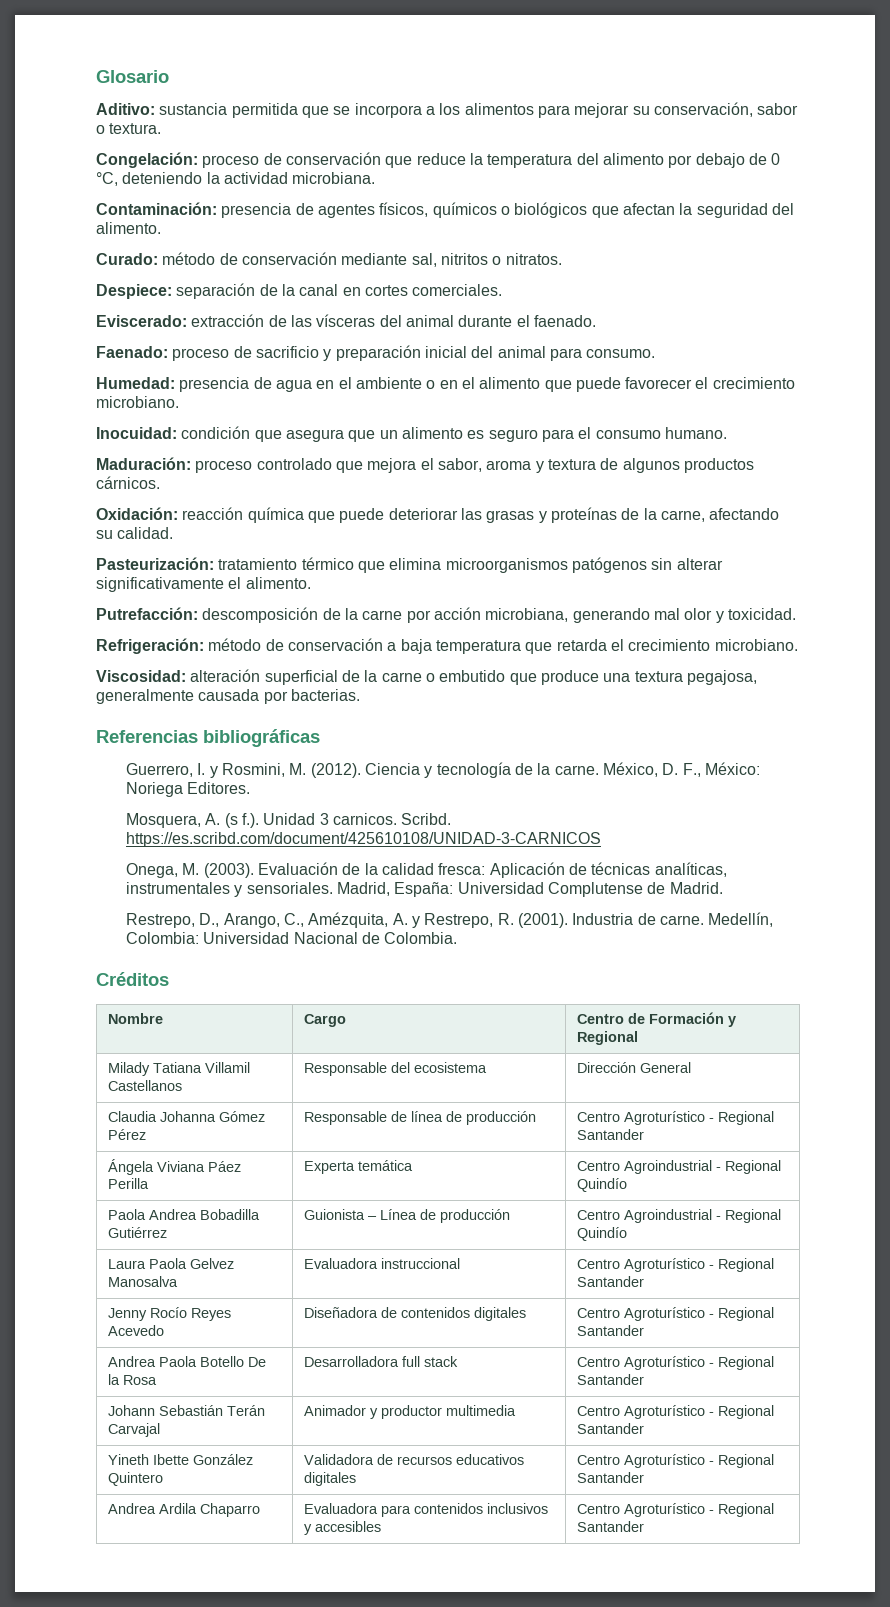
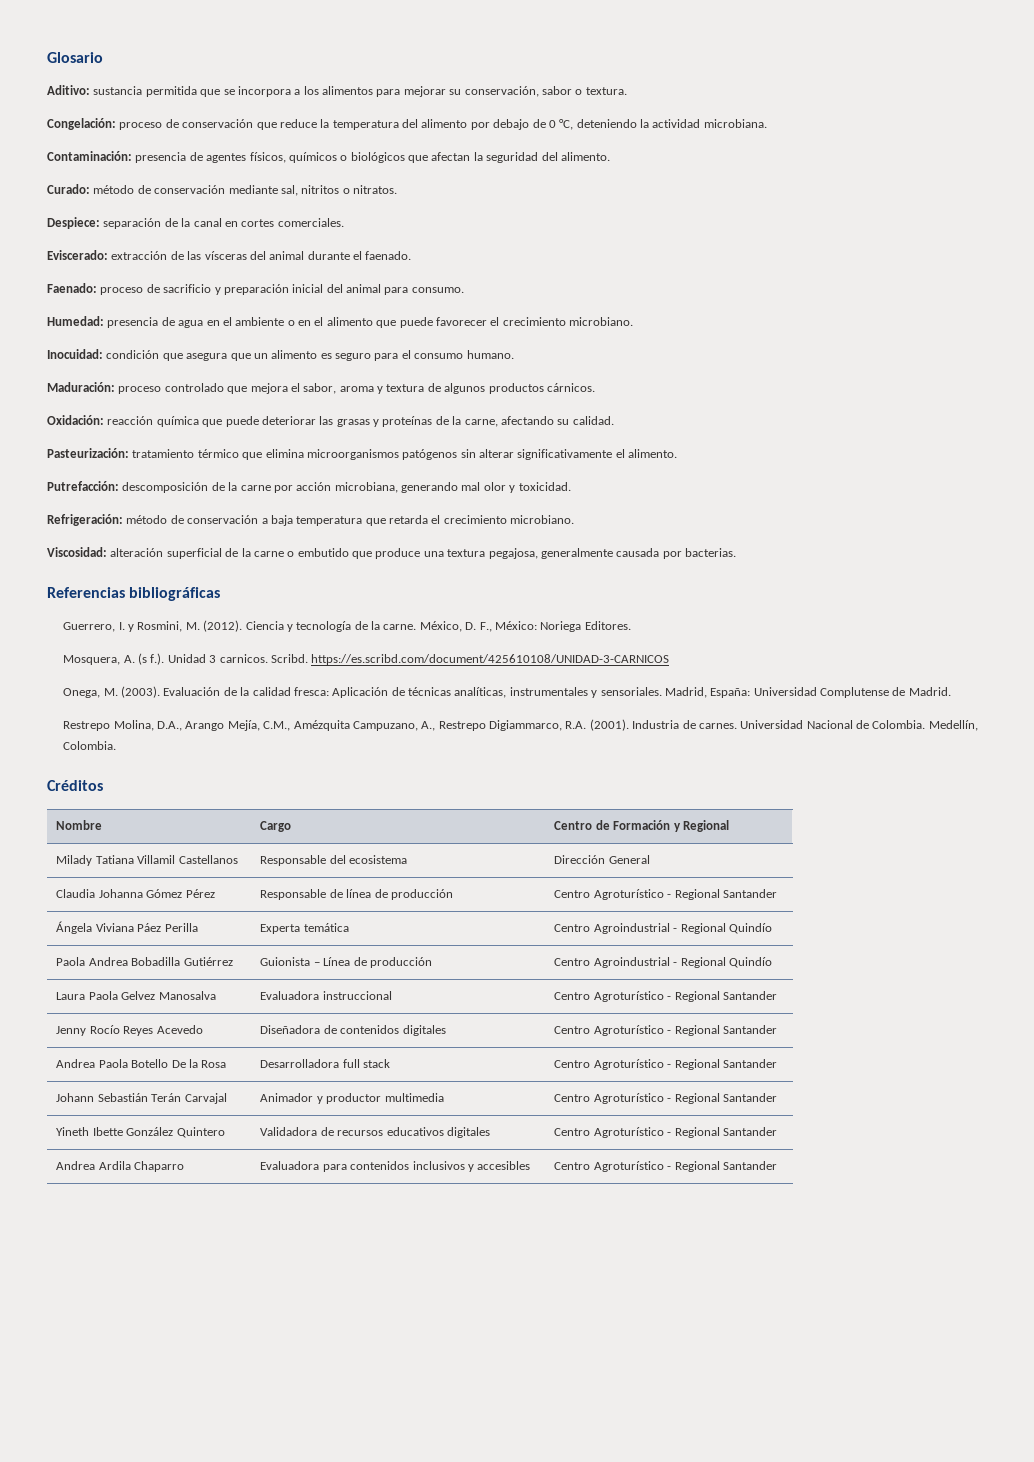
- Restrepo, D., Arango, C., Amézquita, A. y Restrepo, R. (2001). Industria de carne. Medellín, Colombia: Universidad Nacional de Colombia.
+ Restrepo Molina, D.A., Arango Mejía, C.M., Amézquita Campuzano, A., Restrepo Digiammarco, R.A. (2001). Industria de carnes. Universidad Nacional de Colombia. Medellín, Colombia.

